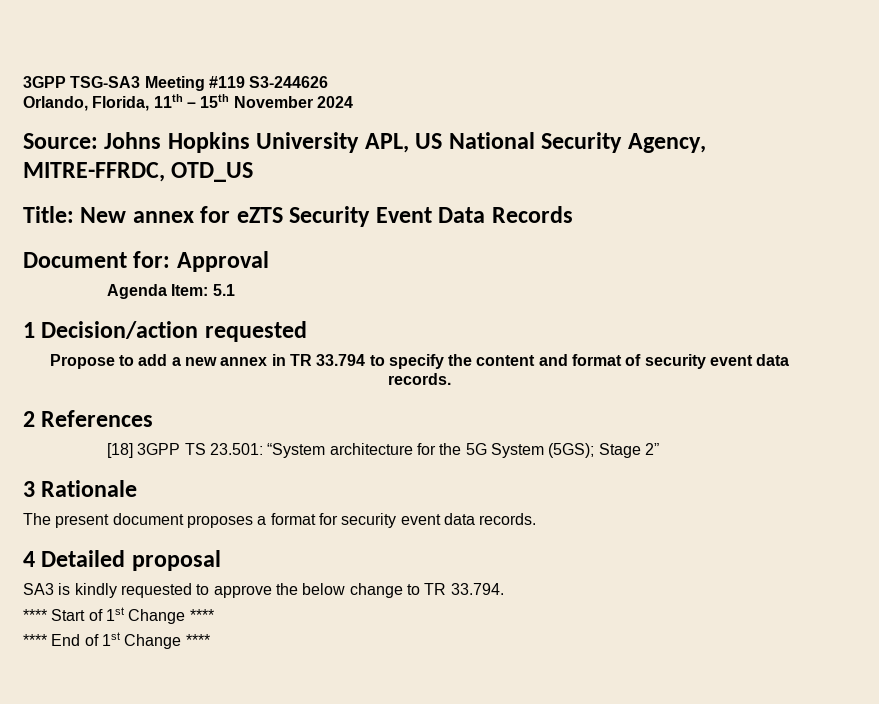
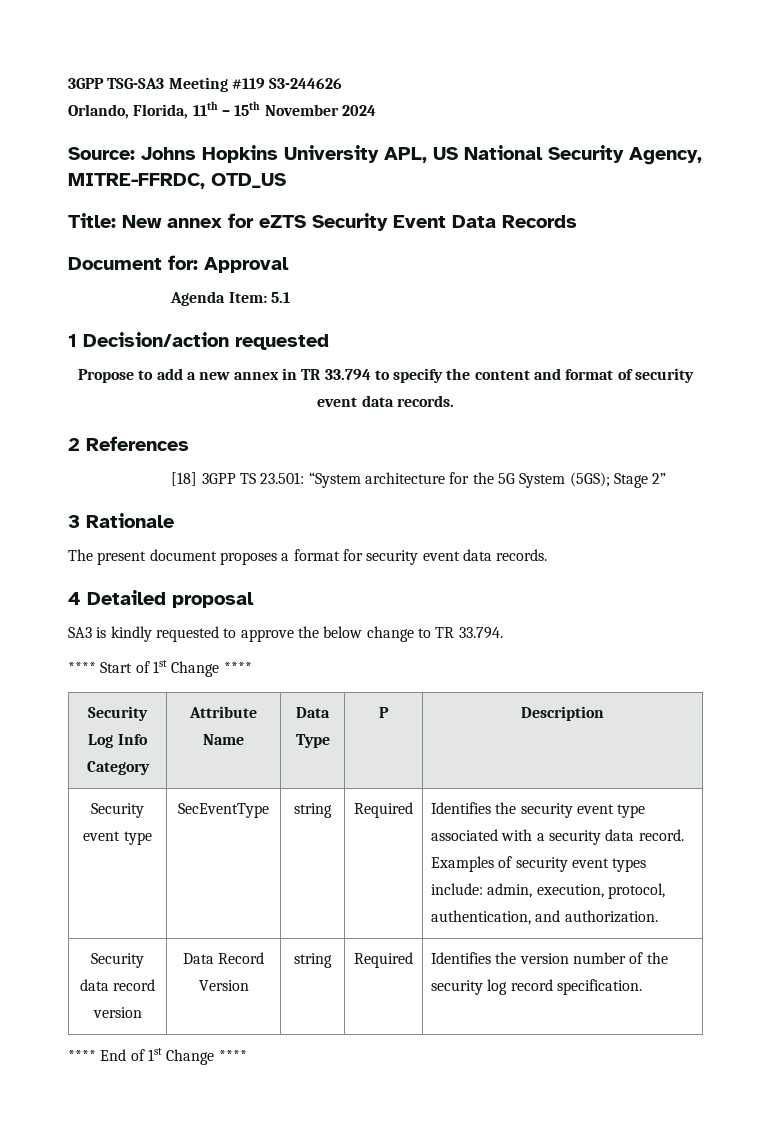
+ Security Log Info Category | Attribute Name | Data Type | P | Description
+ Security event type | SecEventType | string | Required | Identifies the security event type associated with a security data record. Examples of security event types include: admin, execution, protocol, authentication, and authorization.
+ Security data record version | Data Record Version | string | Required | Identifies the version number of the security log record specification.

